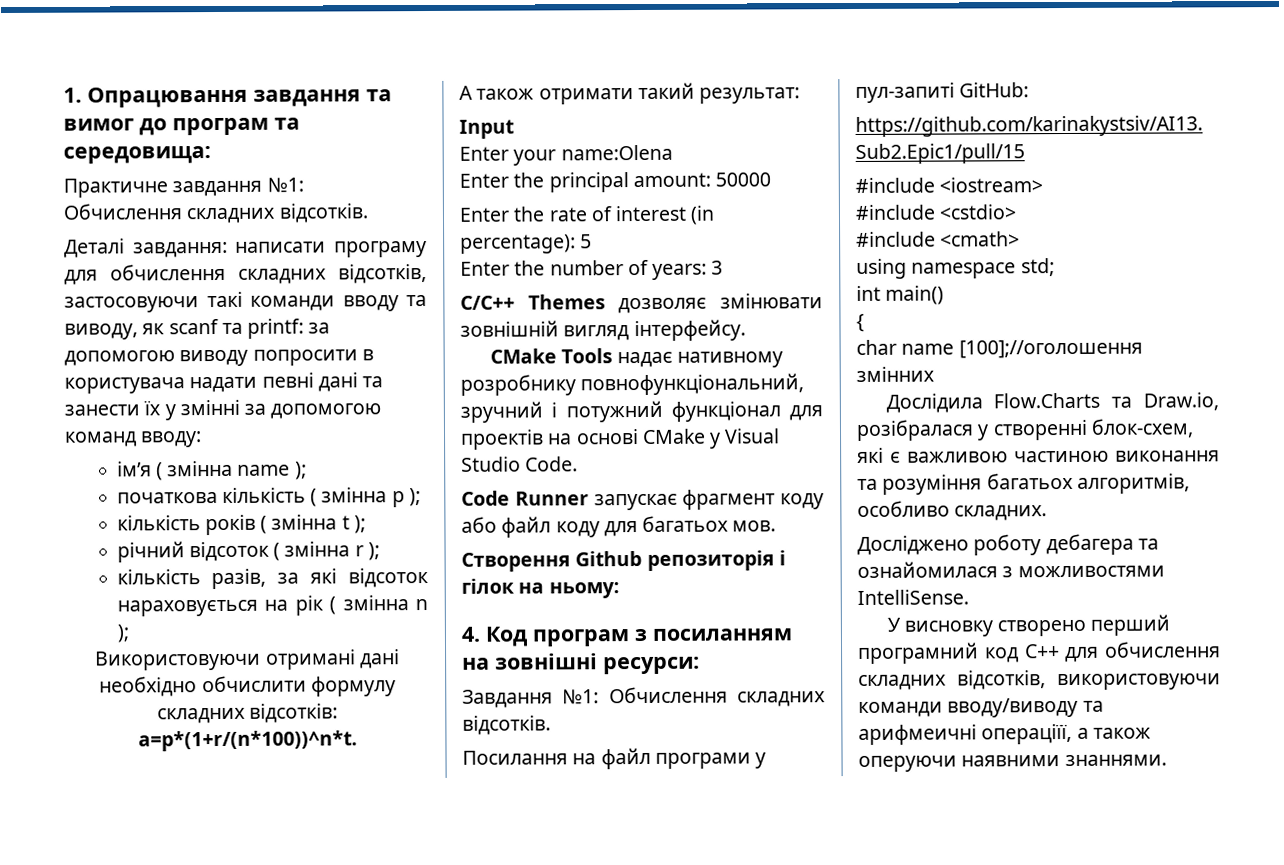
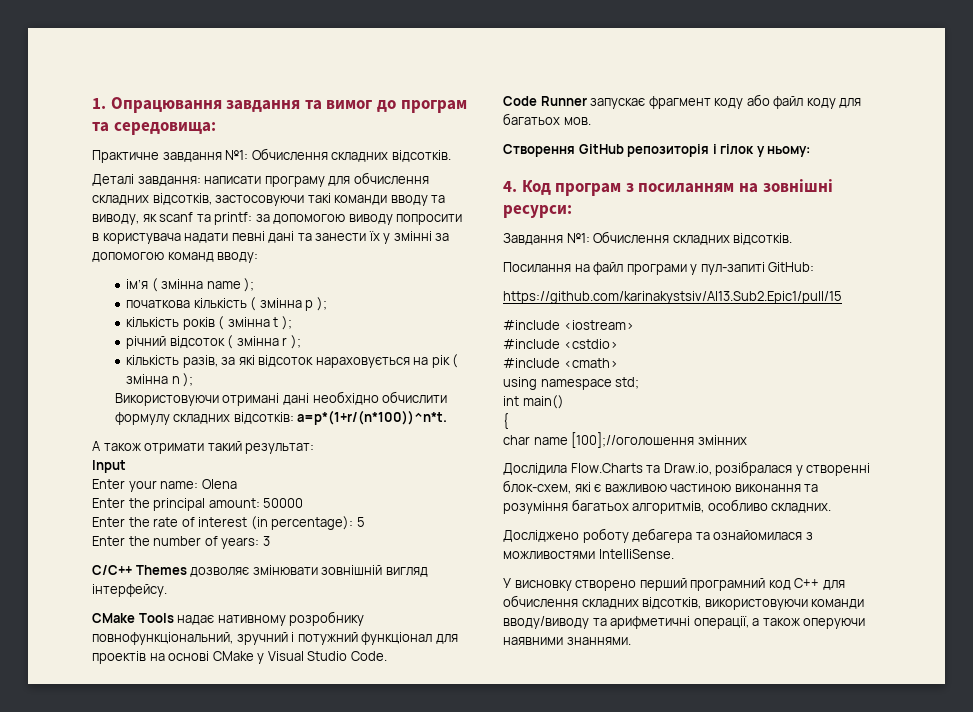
- Enter your name:Olena
+ Enter your name: Olena
- Створення Github репозиторія і гілок на ньому:
+ Створення GitHub репозиторія і гілок у ньому:
- У висновку створено перший програмний код С++ для обчислення складних відсотків, використовуючи команди вводу/виводу та арифмеичні операціїї, а також оперуючи наявними знаннями.
+ У висновку створено перший програмний код С++ для обчислення складних відсотків, використовуючи команди вводу/виводу та арифметичні операції, а також оперуючи наявними знаннями.

